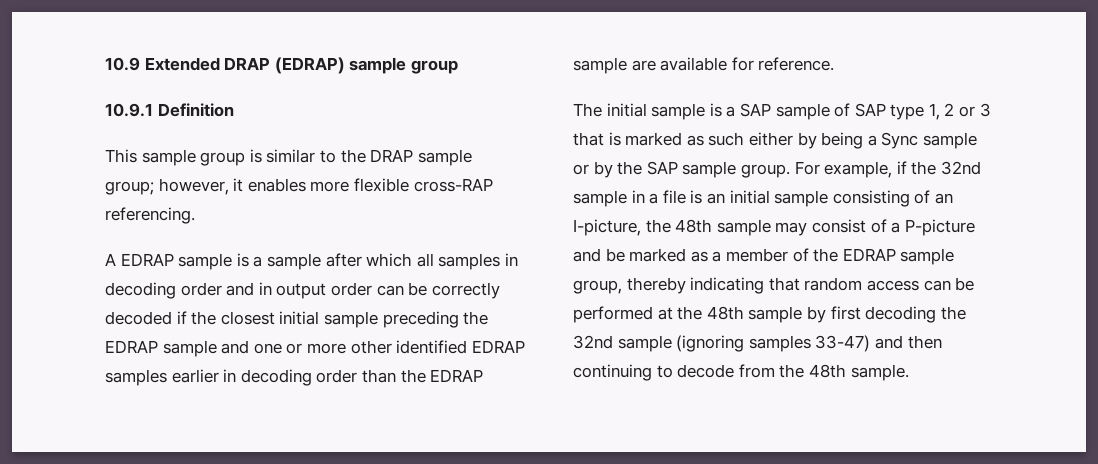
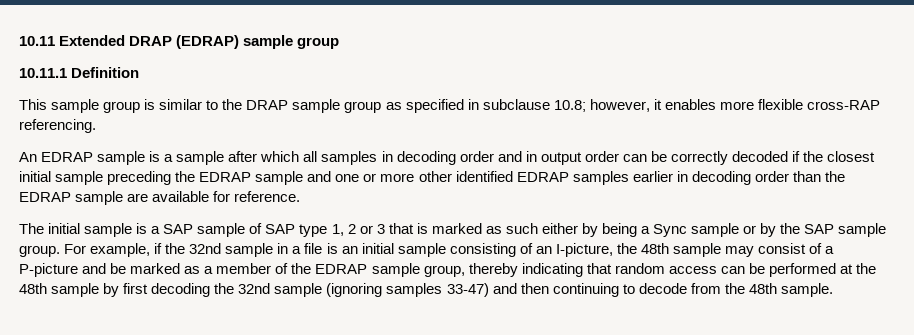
- 10.9 Extended DRAP (EDRAP) sample group
+ 10.11 Extended DRAP (EDRAP) sample group
- 10.9.1 Definition
+ 10.11.1 Definition
- This sample group is similar to the DRAP sample group; however, it enables more flexible cross-RAP referencing.
+ This sample group is similar to the DRAP sample group as specified in subclause 10.8; however, it enables more flexible cross-RAP referencing.
- A EDRAP sample is a sample after which all samples in decoding order and in output order can be correctly decoded if the closest initial sample preceding the EDRAP sample and one or more other identified EDRAP samples earlier in decoding order than the EDRAP sample are available for reference.
+ An EDRAP sample is a sample after which all samples in decoding order and in output order can be correctly decoded if the closest initial sample preceding the EDRAP sample and one or more other identified EDRAP samples earlier in decoding order than the EDRAP sample are available for reference.

